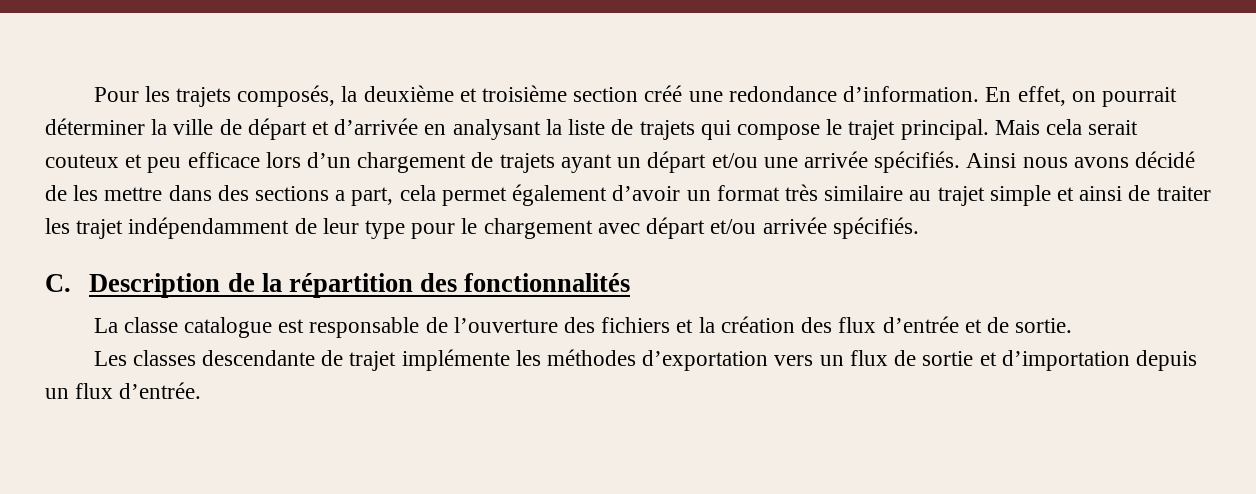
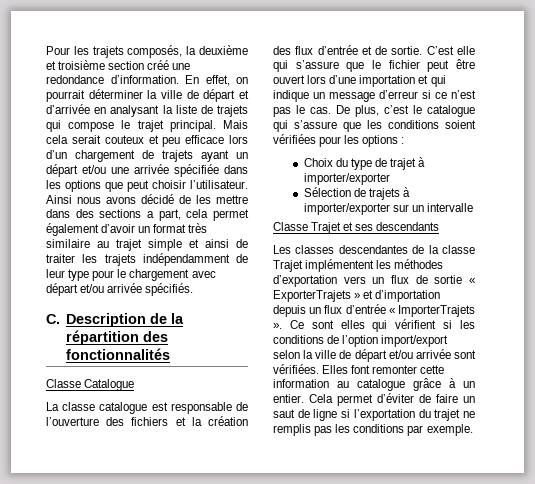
- Mais cela serait couteux et peu efficace lors d’un chargement de trajets ayant un départ et/ou une arrivée spécifiés.
+ Mais cela serait couteux et peu efficace lors d’un chargement de trajets ayant un départ et/ou une arrivée spécifiée dans les options que peut choisir l’utilisateur.
- Ainsi nous avons décidé de les mettre dans des sections a part, cela permet également d’avoir un format très similaire au trajet simple et ainsi de traiter les trajet indépendamment de leur type pour le chargement avec départ et/ou arrivée spécifiés.
+ Ainsi nous avons décidé de les mettre dans des sections a part, cela permet également d’avoir un format très similaire au trajet simple et ainsi de traiter les trajets indépendamment de leur type pour le chargement avec départ et/ou arrivée spécifiés.
+ Classe Catalogue
- La classe catalogue est responsable de l’ouverture des fichiers et la création des flux d’entrée et de sortie.
- Les classes descendante de trajet implémente les méthodes d’exportation vers un flux de sortie et d’importation depuis un flux d’entrée.
+ La classe catalogue est responsable de l’ouverture des fichiers et la création des flux d’entrée et de sortie. C’est elle qui s’assure que le fichier peut être ouvert lors d’une importation et qui indique un message d’erreur si ce n’est pas le cas. De plus, c’est le catalogue qui s’assure que les conditions soient vérifiées pour les options :
+ Choix du type de trajet à importer/exporter
+ Sélection de trajets à importer/exporter sur un intervalle
+ Classe Trajet et ses descendants
+ Les classes descendantes de la classe Trajet implémentent les méthodes d’exportation vers un flux de sortie « ExporterTrajets » et d’importation depuis un flux d’entrée « ImporterTrajets ». Ce sont elles qui vérifient si les conditions de l’option import/export selon la ville de départ et/ou arrivée sont vérifiées. Elles font remonter cette information au catalogue grâce à un entier. Cela permet d’éviter de faire un saut de ligne si l’exportation du trajet ne remplis pas les conditions par exemple.

